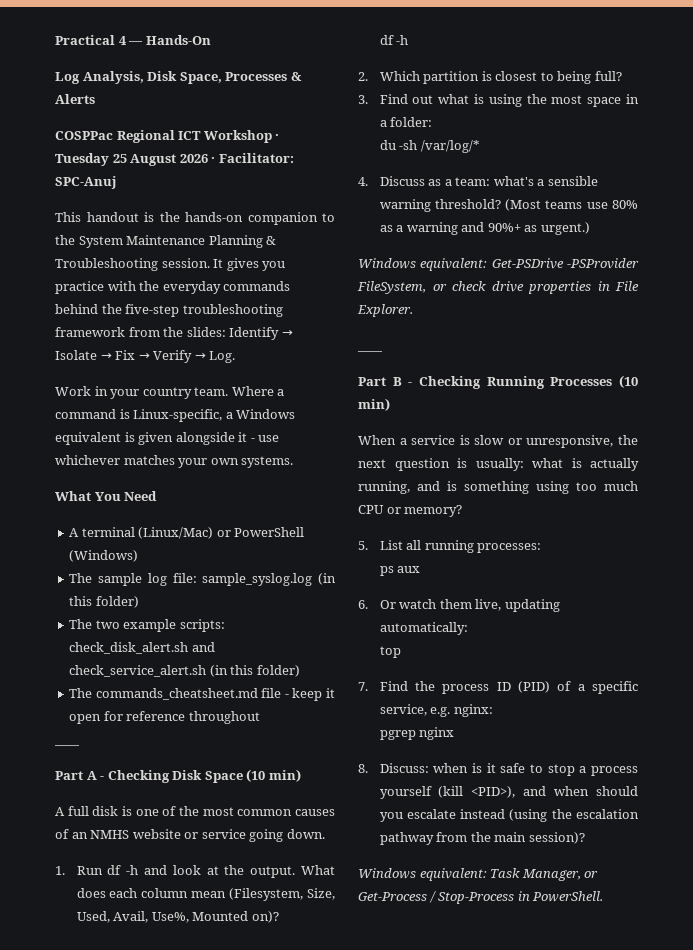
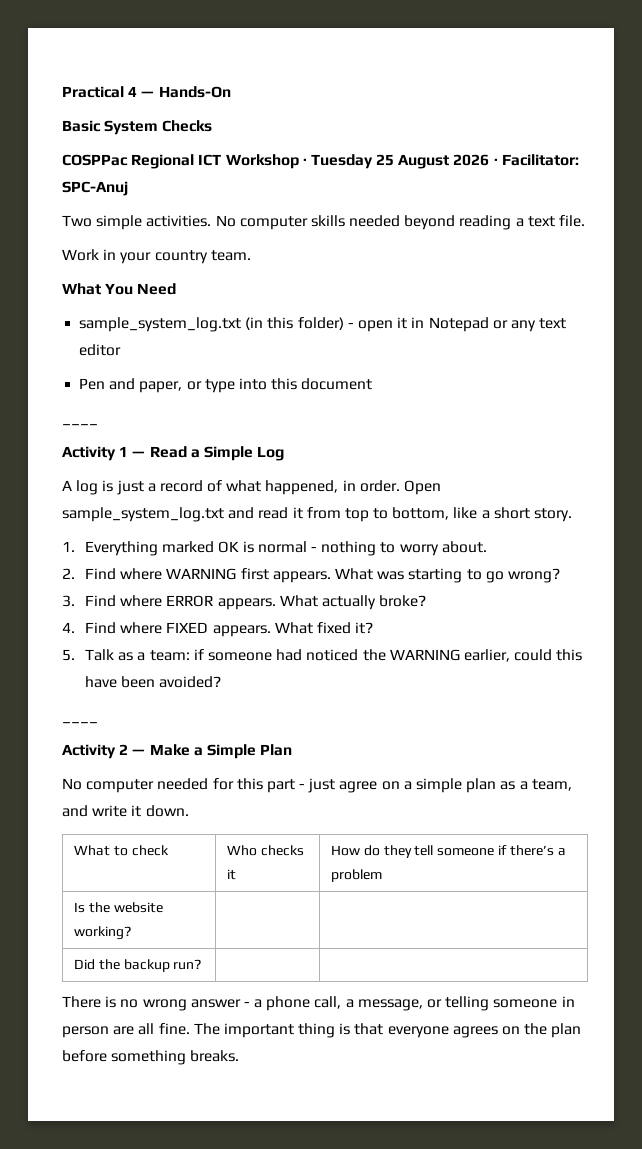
- Log Analysis, Disk Space, Processes & Alerts
+ Basic System Checks
- This handout is the hands-on companion to the System Maintenance Planning & Troubleshooting session. It gives you practice with the everyday commands behind the five-step troubleshooting framework from the slides: Identify → Isolate → Fix → Verify → Log.
+ Two simple activities. No computer skills needed beyond reading a text file.
- Work in your country team. Where a command is Linux-specific, a Windows equivalent is given alongside it - use whichever matches your own systems.
+ Work in your country team.
  What You Need
- A terminal (Linux/Mac) or PowerShell (Windows)
- The sample log file: sample_syslog.log (in this folder)
- The two example scripts: check_disk_alert.sh and check_service_alert.sh (in this folder)
- The commands_cheatsheet.md file - keep it open for reference throughout
+ sample_system_log.txt (in this folder) - open it in Notepad or any text editor
+ Pen and paper, or type into this document
  ____
- Part A - Checking Disk Space (10 min)
- A full disk is one of the most common causes of an NMHS website or service going down.
- 1. Run df -h and look at the output. What does each column mean (Filesystem, Size, Used, Avail, Use%, Mounted on)?
- df -h
- 2. Which partition is closest to being full?
- 3. Find out what is using the most space in a folder:
- du -sh /var/log/*
- 4. Discuss as a team: what's a sensible warning threshold? (Most teams use 80% as a warning and 90%+ as urgent.)
- Windows equivalent: Get-PSDrive -PSProvider FileSystem, or check drive properties in File Explorer.
+ Activity 1 — Read a Simple Log
+ A log is just a record of what happened, in order. Open sample_system_log.txt and read it from top to bottom, like a short story.
+ 1. Everything marked OK is normal - nothing to worry about.
+ 2. Find where WARNING first appears. What was starting to go wrong?
+ 3. Find where ERROR appears. What actually broke?
+ 4. Find where FIXED appears. What fixed it?
+ 5. Talk as a team: if someone had noticed the WARNING earlier, could this have been avoided?
  ____
- Part B - Checking Running Processes (10 min)
- When a service is slow or unresponsive, the next question is usually: what is actually running, and is something using too much CPU or memory?
- 5. List all running processes:
- ps aux
- 6. Or watch them live, updating automatically:
- top
- 7. Find the process ID (PID) of a specific service, e.g. nginx:
- pgrep nginx
- 8. Discuss: when is it safe to stop a process yourself (kill <PID>), and when should you escalate instead (using the escalation pathway from the main session)?
- Windows equivalent: Task Manager, or Get-Process / Stop-Process in PowerShell.
+ Activity 2 — Make a Simple Plan
+ No computer needed for this part - just agree on a simple plan as a team, and write it down.
+ What to check | Who checks it | How do they tell someone if there’s a problem
+ Is the website working? | |
+ Did the backup run? | |
+ There is no wrong answer - a phone call, a message, or telling someone in person are all fine. The important thing is that everyone agrees on the plan before something breaks.

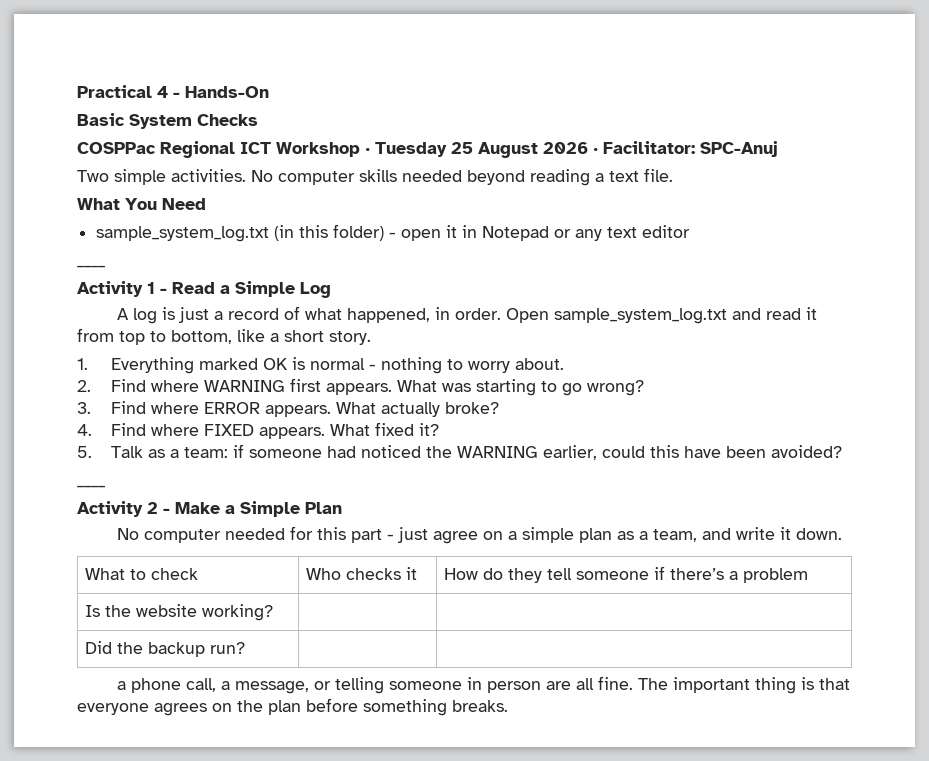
- Practical 4 — Hands-On
+ Practical 4 - Hands-On
- Work in your country team.
- Pen and paper, or type into this document
- Activity 1 — Read a Simple Log
+ Activity 1 - Read a Simple Log
- Activity 2 — Make a Simple Plan
+ Activity 2 - Make a Simple Plan
- There is no wrong answer - a phone call, a message, or telling someone in person are all fine.
+ a phone call, a message, or telling someone in person are all fine.

